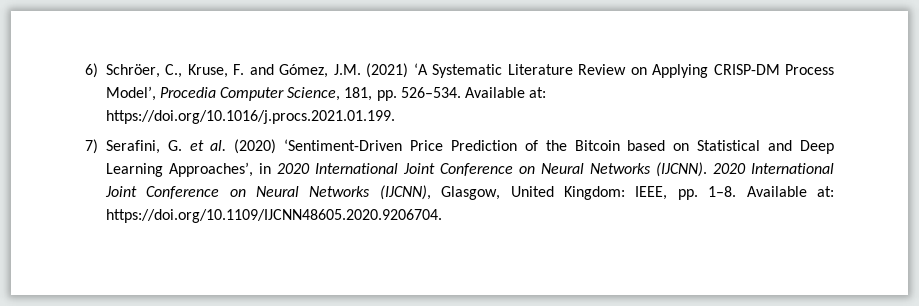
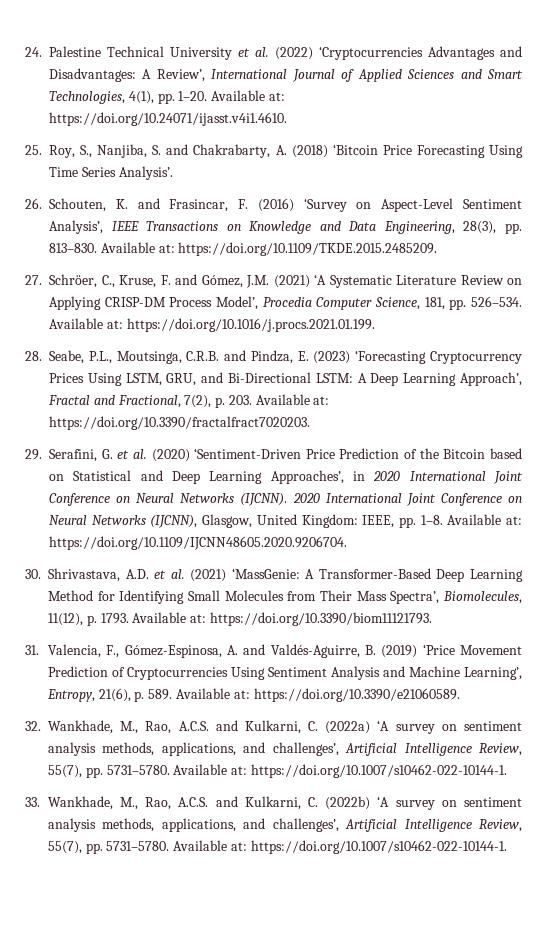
- 6) Schröer, C., Kruse, F. and Gómez, J.M. (2021) ‘A Systematic Literature Review on Applying CRISP-DM Process Model’, Procedia Computer Science, 181, pp. 526–534.
+ 24. Palestine Technical University et al. (2022) ‘Cryptocurrencies Advantages and Disadvantages: A Review’, International Journal of Applied Sciences and Smart Technologies, 4(1), pp. 1–20. Available at: https://doi.org/10.24071/ijasst.v4i1.4610.
+ 25. Roy, S., Nanjiba, S. and Chakrabarty, A. (2018) ‘Bitcoin Price Forecasting Using Time Series Analysis’.
+ 26. Schouten, K. and Frasincar, F. (2016) ‘Survey on Aspect-Level Sentiment Analysis’, IEEE Transactions on Knowledge and Data Engineering, 28(3), pp. 813–830. Available at: https://doi.org/10.1109/TKDE.2015.2485209.
+ 27. Schröer, C., Kruse, F. and Gómez, J.M. (2021) ‘A Systematic Literature Review on Applying CRISP-DM Process Model’, Procedia Computer Science, 181, pp. 526–534.
- 7) Serafini, G. et al. (2020) ‘Sentiment-Driven Price Prediction of the Bitcoin based on Statistical and Deep Learning Approaches’, in 2020 International Joint Conference on Neural Networks (IJCNN).
+ 28. Seabe, P.L., Moutsinga, C.R.B. and Pindza, E. (2023) ‘Forecasting Cryptocurrency Prices Using LSTM, GRU, and Bi-Directional LSTM: A Deep Learning Approach’, Fractal and Fractional, 7(2), p. 203. Available at: https://doi.org/10.3390/fractalfract7020203.
+ 29. Serafini, G. et al. (2020) ‘Sentiment-Driven Price Prediction of the Bitcoin based on Statistical and Deep Learning Approaches’, in 2020 International Joint Conference on Neural Networks (IJCNN).
+ 30. Shrivastava, A.D. et al. (2021) ‘MassGenie: A Transformer-Based Deep Learning Method for Identifying Small Molecules from Their Mass Spectra’, Biomolecules, 11(12), p. 1793. Available at: https://doi.org/10.3390/biom11121793.
+ 31. Valencia, F., Gómez-Espinosa, A. and Valdés-Aguirre, B. (2019) ‘Price Movement Prediction of Cryptocurrencies Using Sentiment Analysis and Machine Learning’, Entropy, 21(6), p. 589. Available at: https://doi.org/10.3390/e21060589.
+ 32. Wankhade, M., Rao, A.C.S. and Kulkarni, C. (2022a) ‘A survey on sentiment analysis methods, applications, and challenges’, Artificial Intelligence Review, 55(7), pp. 5731–5780. Available at: https://doi.org/10.1007/s10462-022-10144-1.
+ 33. Wankhade, M., Rao, A.C.S. and Kulkarni, C. (2022b) ‘A survey on sentiment analysis methods, applications, and challenges’, Artificial Intelligence Review, 55(7), pp. 5731–5780. Available at: https://doi.org/10.1007/s10462-022-10144-1.

